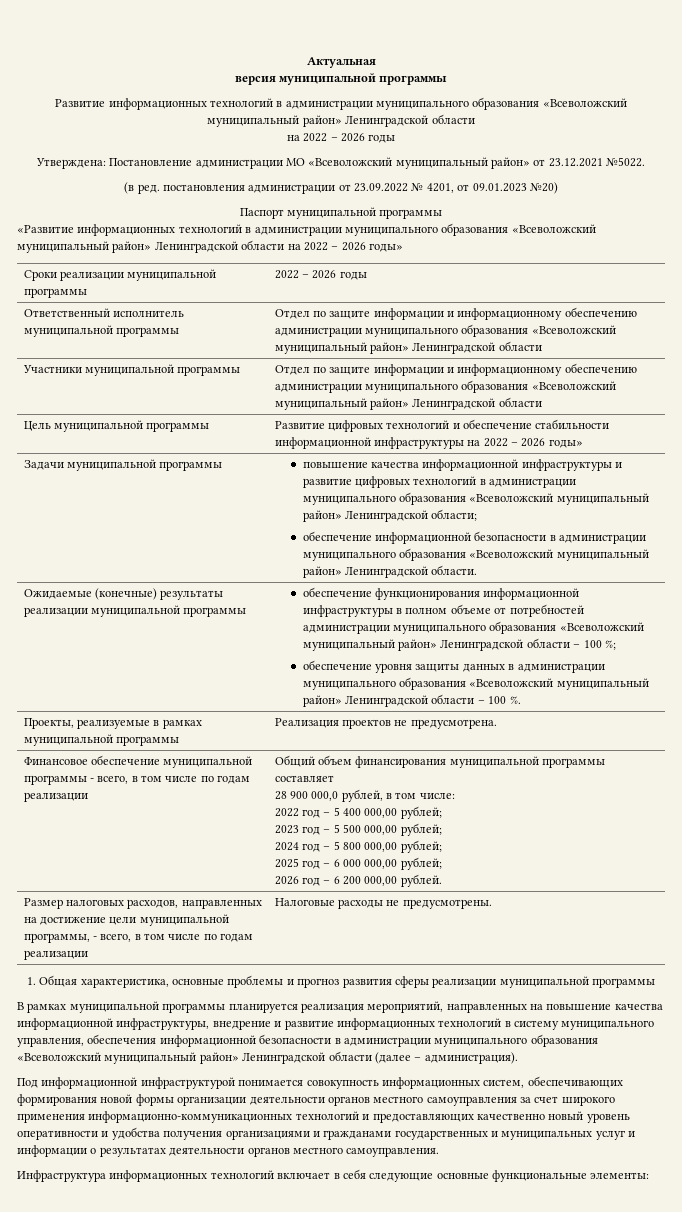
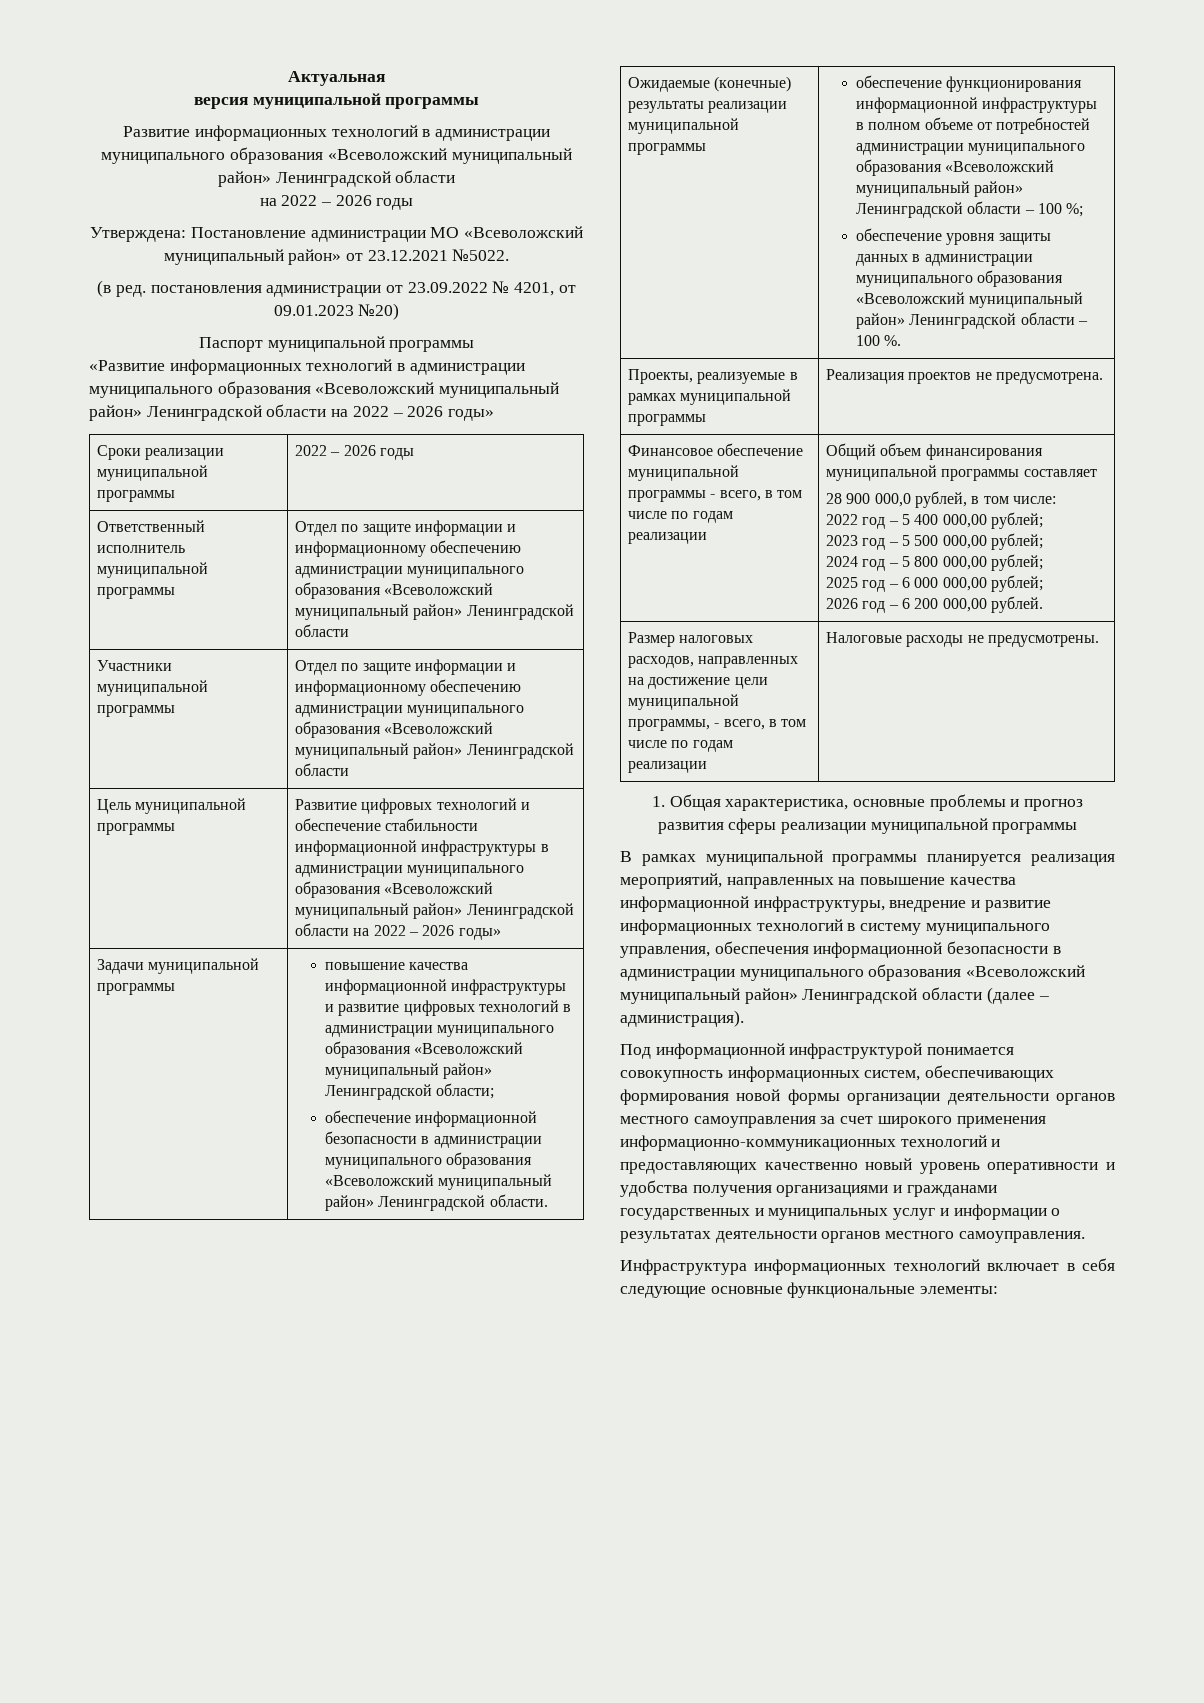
- Цель муниципальной программы | Развитие цифровых технологий и обеспечение стабильности информационной инфраструктуры на 2022 – 2026 годы»
+ Цель муниципальной программы | Развитие цифровых технологий и обеспечение стабильности информационной инфраструктуры в администрации муниципального образования «Всеволожский муниципальный район» Ленинградской области на 2022 – 2026 годы»

